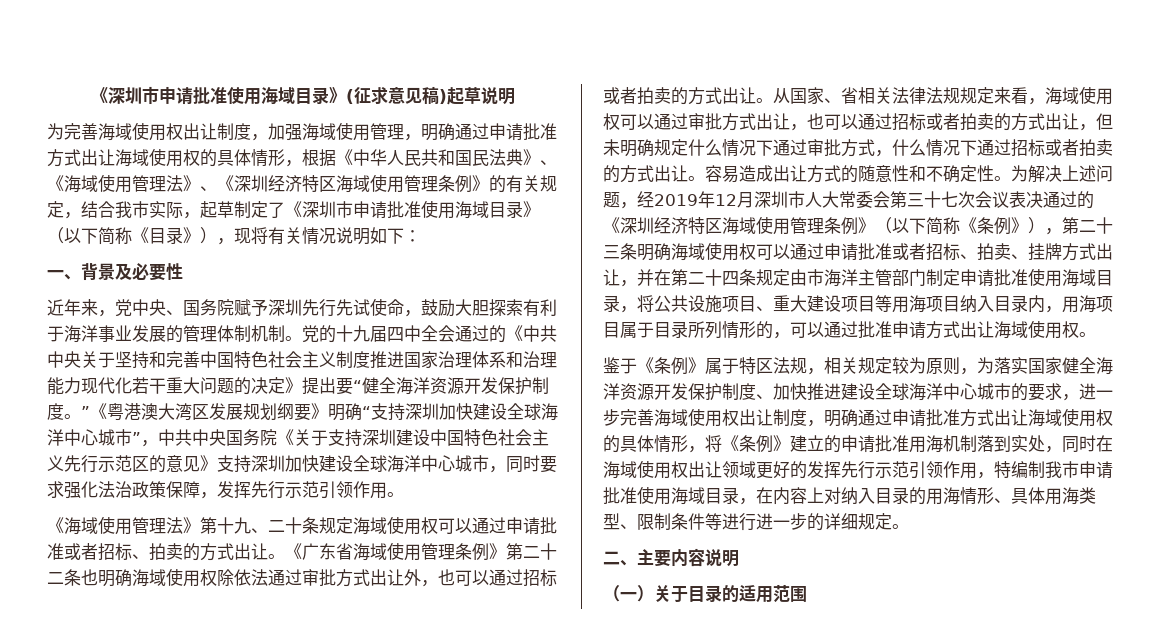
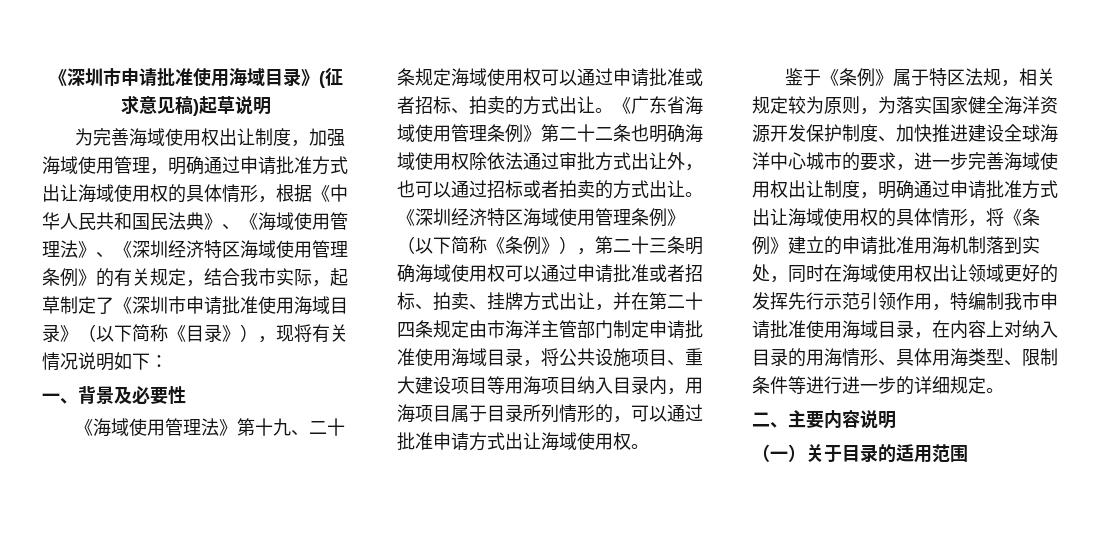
- 近年来，党中央、国务院赋予深圳先行先试使命，鼓励大胆探索有利于海洋事业发展的管理体制机制。党的十九届四中全会通过的《中共中央关于坚持和完善中国特色社会主义制度推进国家治理体系和治理能力现代化若干重大问题的决定》提出要“健全海洋资源开发保护制度。”《粤港澳大湾区发展规划纲要》明确“支持深圳加快建设全球海洋中心城市”，中共中央国务院《关于支持深圳建设中国特色社会主义先行示范区的意见》支持深圳加快建设全球海洋中心城市，同时要求强化法治政策保障，发挥先行示范引领作用。
- 从国家、省相关法律法规规定来看，海域使用权可以通过审批方式出让，也可以通过招标或者拍卖的方式出让，但未明确规定什么情况下通过审批方式，什么情况下通过招标或者拍卖的方式出让。容易造成出让方式的随意性和不确定性。为解决上述问题，经2019年12月深圳市人大常委会第三十七次会议表决通过的《深圳经济特区海域使用管理条例》（以下简称《条例》），第二十三条明确海域使用权可以通过申请批准或者招标、拍卖、挂牌方式出让，并在第二十四条规定由市海洋主管部门制定申请批准使用海域目录，将公共设施项目、重大建设项目等用海项目纳入目录内，用海项目属于目录所列情形的，可以通过批准申请方式出让海域使用权。
+ 《深圳经济特区海域使用管理条例》（以下简称《条例》），第二十三条明确海域使用权可以通过申请批准或者招标、拍卖、挂牌方式出让，并在第二十四条规定由市海洋主管部门制定申请批准使用海域目录，将公共设施项目、重大建设项目等用海项目纳入目录内，用海项目属于目录所列情形的，可以通过批准申请方式出让海域使用权。

